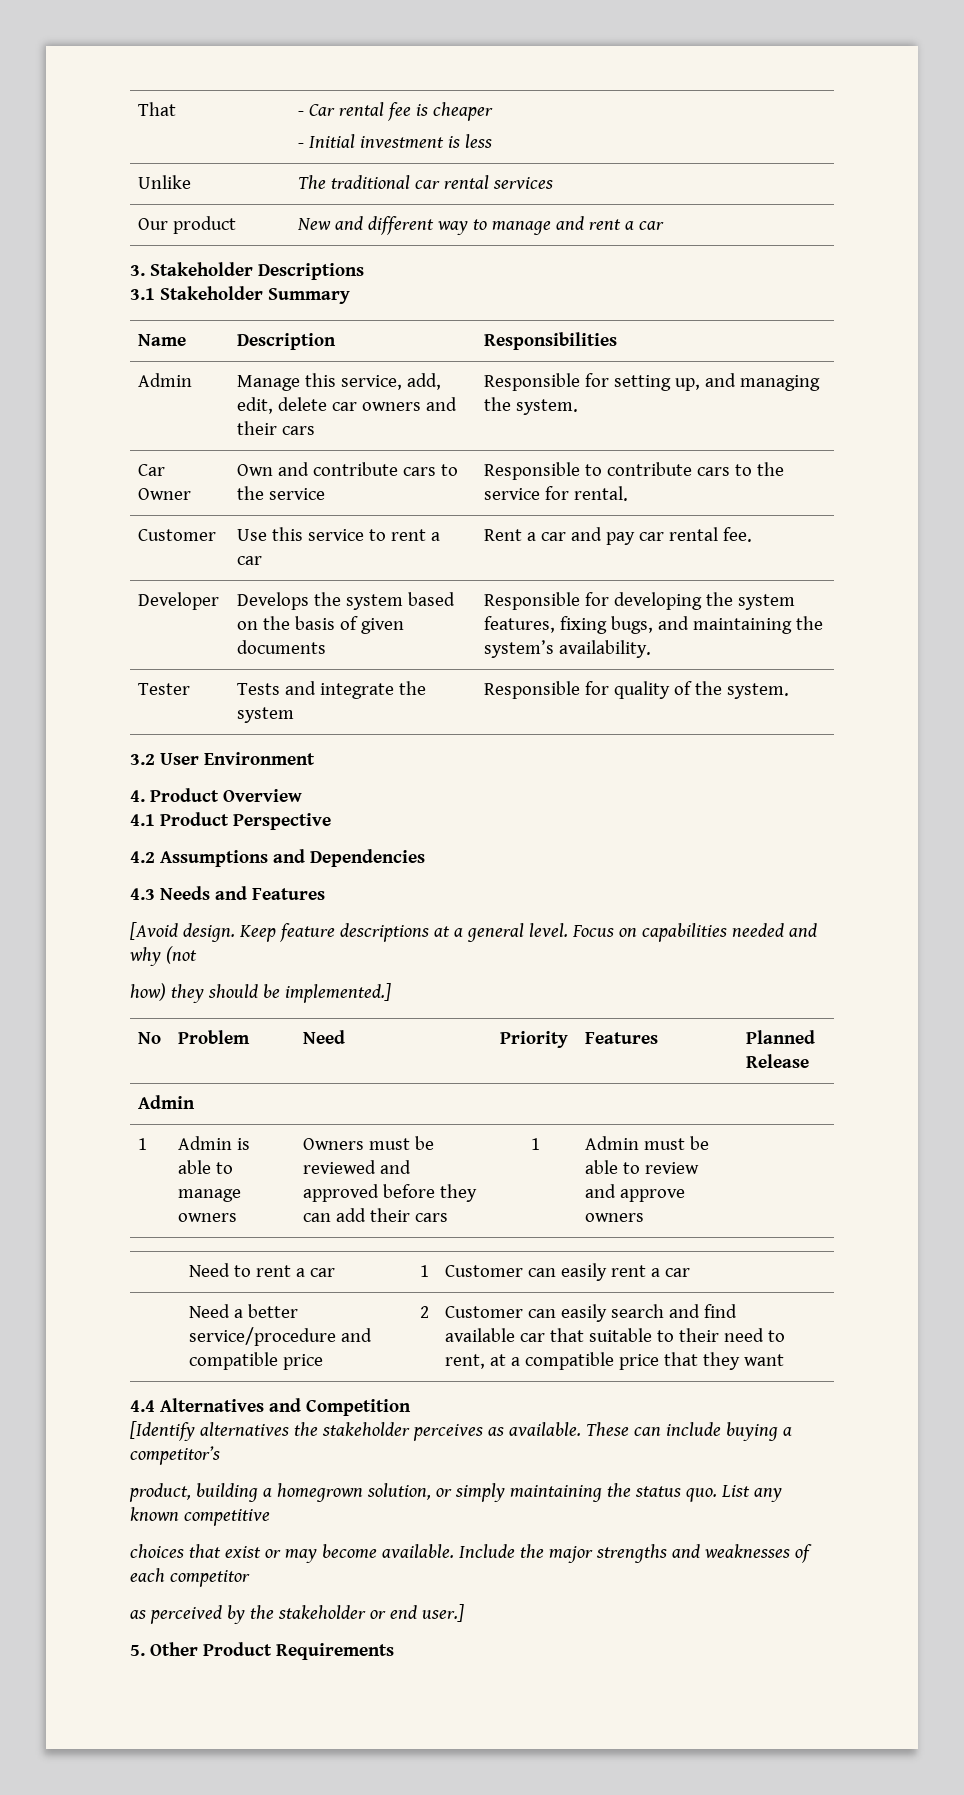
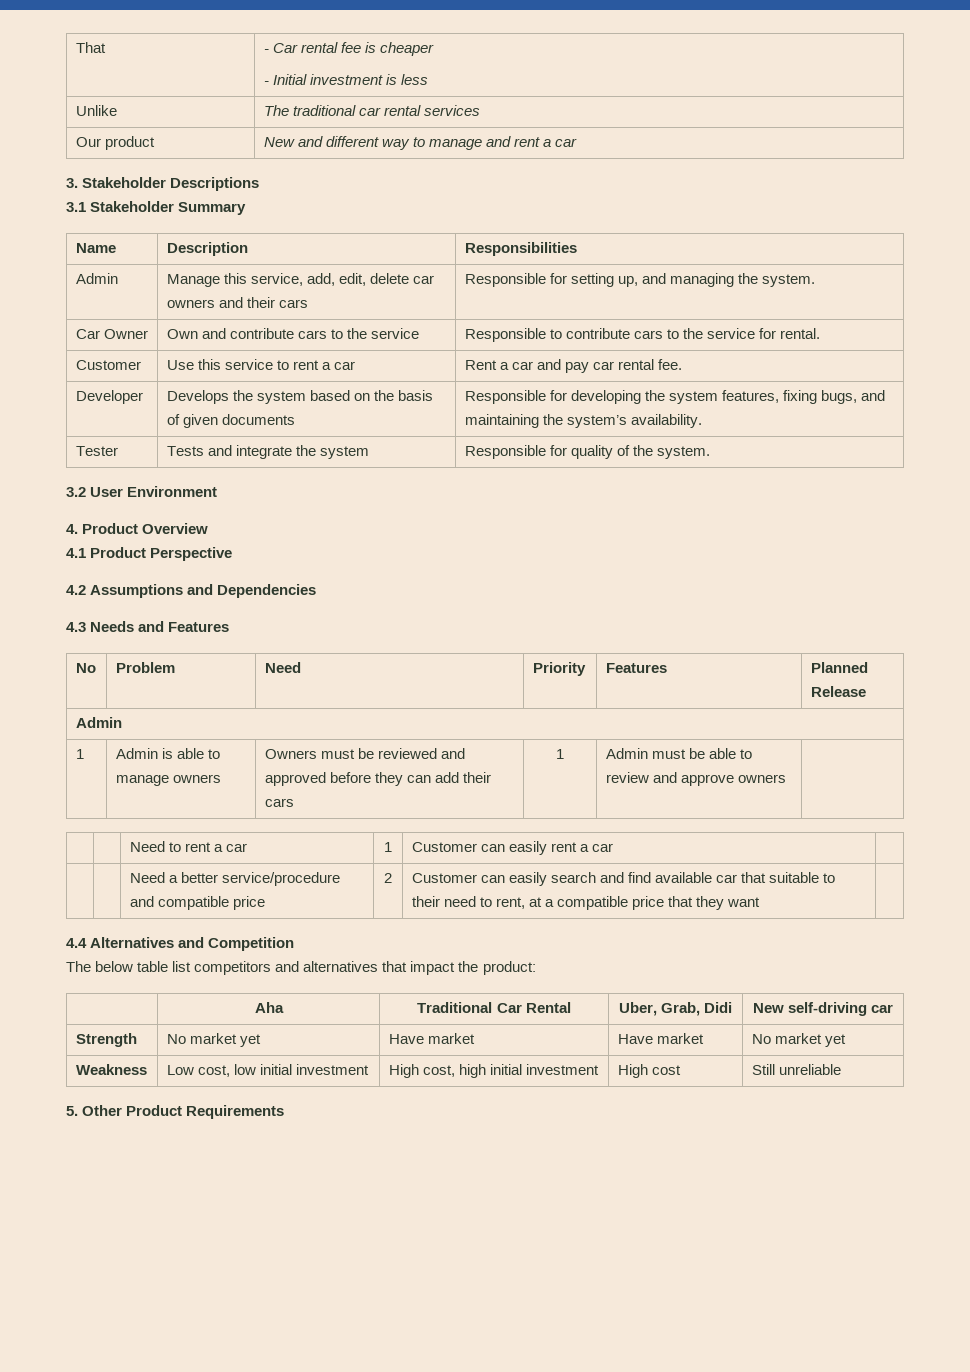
- [Avoid design. Keep feature descriptions at a general level. Focus on capabilities needed and why (not
- how) they should be implemented.]
- [Identify alternatives the stakeholder perceives as available. These can include buying a competitor’s
- product, building a homegrown solution, or simply maintaining the status quo. List any known competitive
- choices that exist or may become available. Include the major strengths and weaknesses of each competitor
- as perceived by the stakeholder or end user.]
+ The below table list competitors and alternatives that impact the product:
+ | Aha | Traditional Car Rental | Uber, Grab, Didi | New self-driving car
+ Strength | No market yet | Have market | Have market | No market yet
+ Weakness | Low cost, low initial investment | High cost, high initial investment | High cost | Still unreliable

